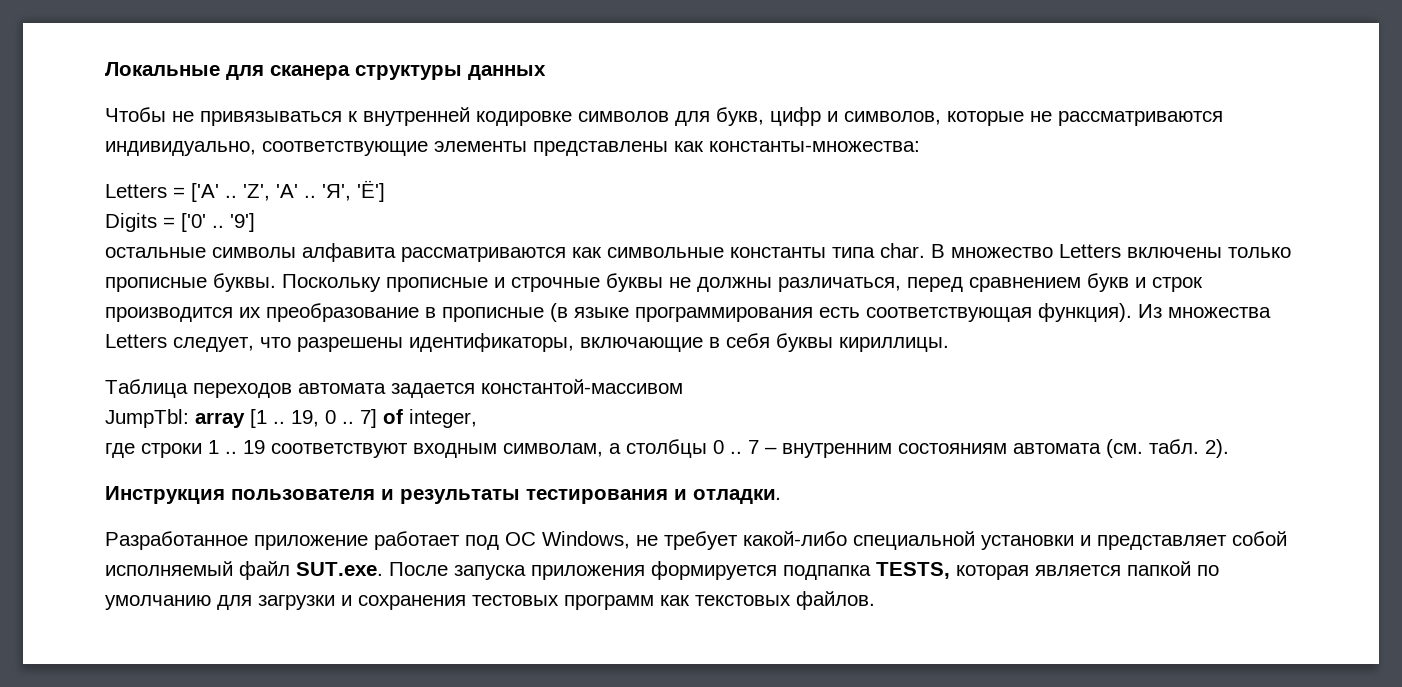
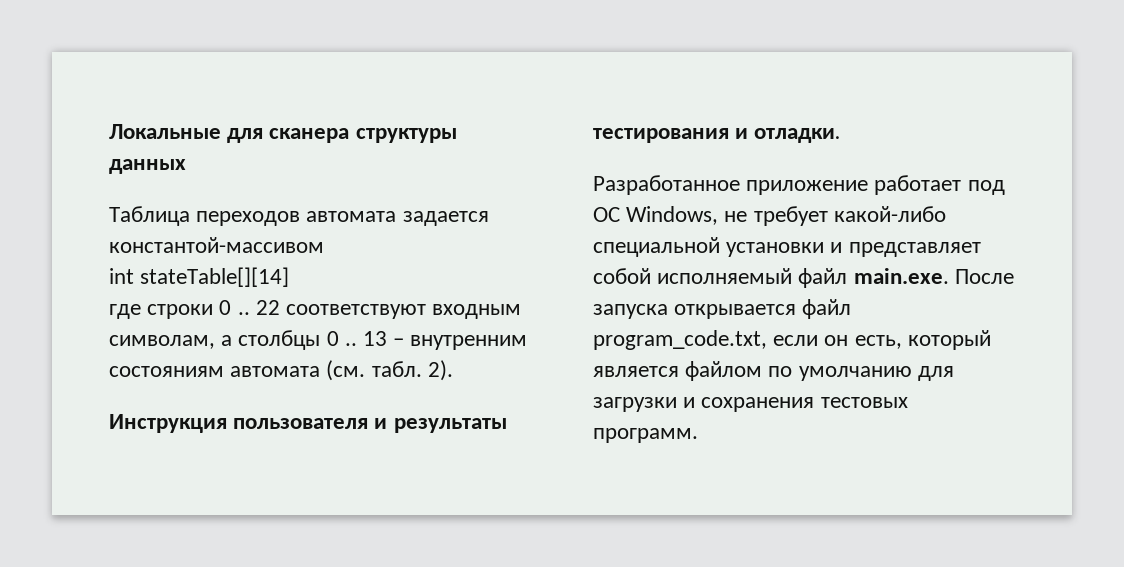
- Чтобы не привязываться к внутренней кодировке символов для букв, цифр и символов, которые не рассматриваются индивидуально, соответствующие элементы представлены как константы-множества:
- Letters = ['A' .. 'Z', 'А' .. 'Я', 'Ё']
- Digits = ['0' .. '9']
- остальные символы алфавита рассматриваются как символьные константы типа char. В множество Letters включены только прописные буквы. Поскольку прописные и строчные буквы не должны различаться, перед сравнением букв и строк производится их преобразование в прописные (в языке программирования есть соответствующая функция). Из множества Letters следует, что разрешены идентификаторы, включающие в себя буквы кириллицы.
- JumpTbl: array [1 .. 19, 0 .. 7] of integer,
+ int stateTable[][14]
- где строки 1 .. 19 соответствуют входным символам, а столбцы 0 ..
+ где строки 0 .. 22 соответствуют входным символам, а столбцы 0 ..
- 7 – внутренним состояниям автомата (см. табл.
+ 13 – внутренним состояниям автомата (см. табл.
- Разработанное приложение работает под ОС Windows, не требует какой-либо специальной установки и представляет собой исполняемый файл SUT.exe. После запуска приложения формируется подпапка TESTS, которая является папкой по умолчанию для загрузки и сохранения тестовых программ как текстовых файлов.
+ Разработанное приложение работает под ОС Windows, не требует какой-либо специальной установки и представляет собой исполняемый файл main.exe. После запуска открывается файл program_code.txt, если он есть, который является файлом по умолчанию для загрузки и сохранения тестовых программ.

